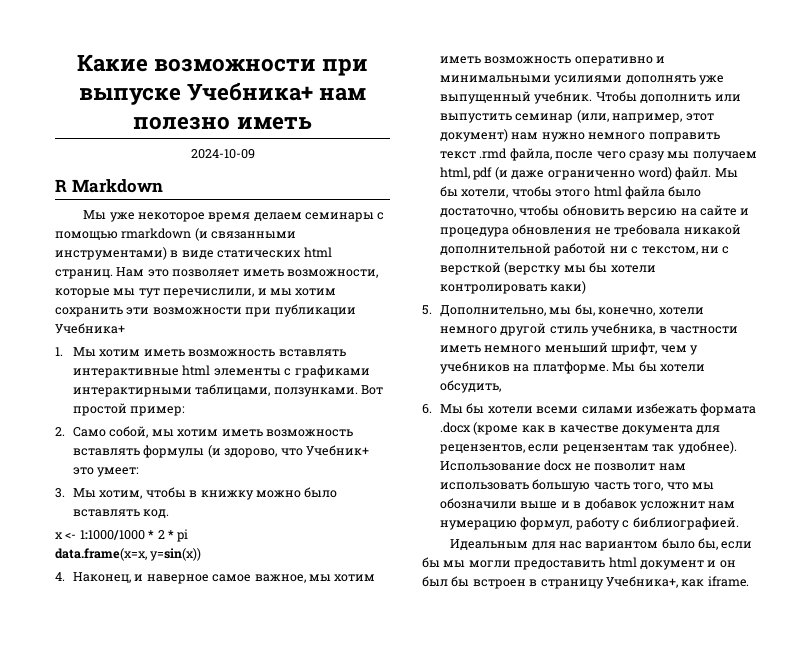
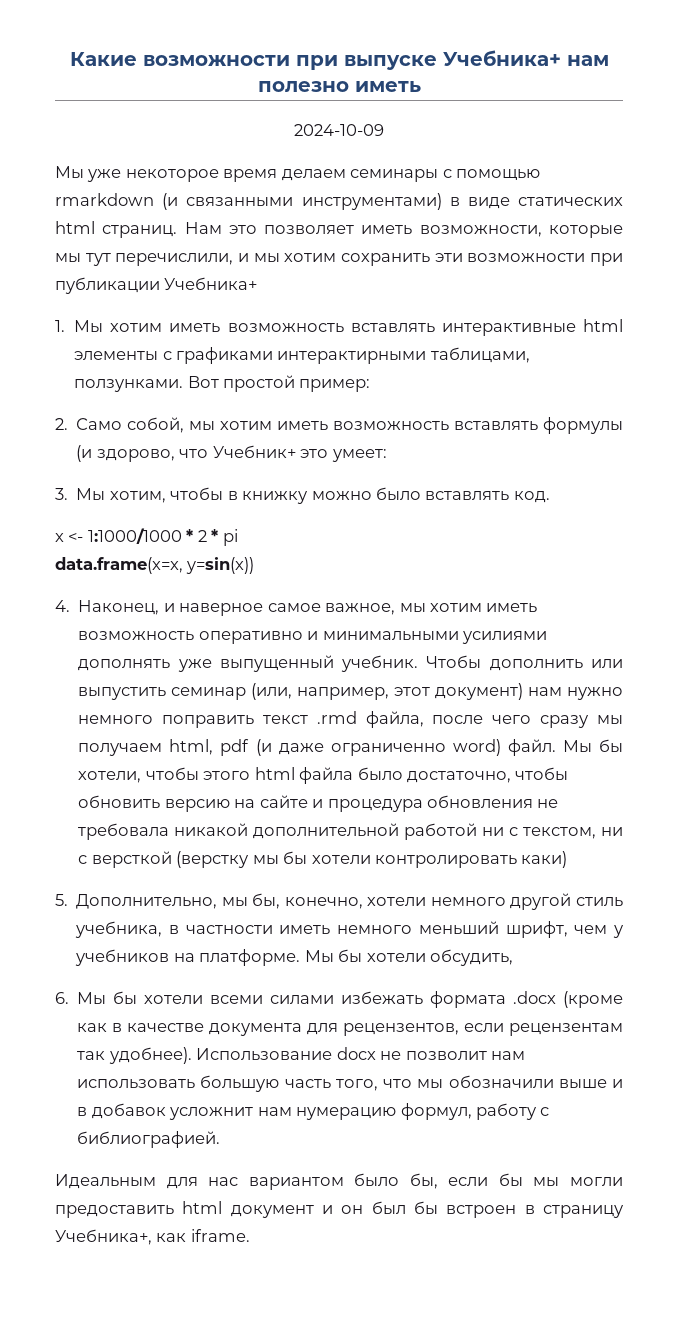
- R Markdown

